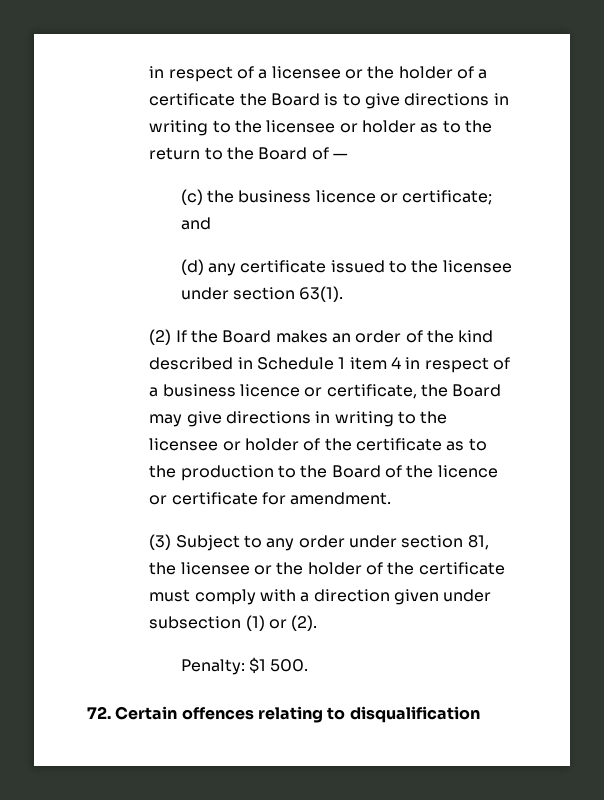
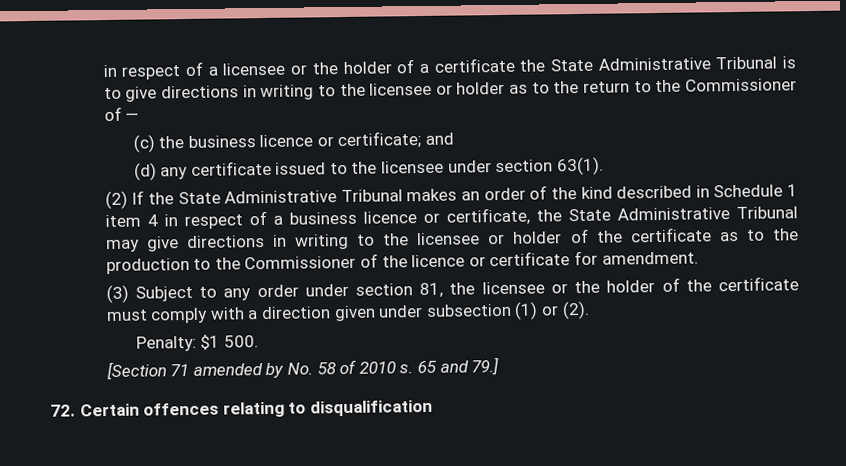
- in respect of a licensee or the holder of a certificate the Board is to give directions in writing to the licensee or holder as to the return to the Board of —
+ in respect of a licensee or the holder of a certificate the State Administrative Tribunal is to give directions in writing to the licensee or holder as to the return to the Commissioner of —
- (2) If the Board makes an order of the kind described in Schedule 1 item 4 in respect of a business licence or certificate, the Board may give directions in writing to the licensee or holder of the certificate as to the production to the Board of the licence or certificate for amendment.
+ (2) If the State Administrative Tribunal makes an order of the kind described in Schedule 1 item 4 in respect of a business licence or certificate, the State Administrative Tribunal may give directions in writing to the licensee or holder of the certificate as to the production to the Commissioner of the licence or certificate for amendment.
+ [Section 71 amended by No. 58 of 2010 s. 65 and 79.]

